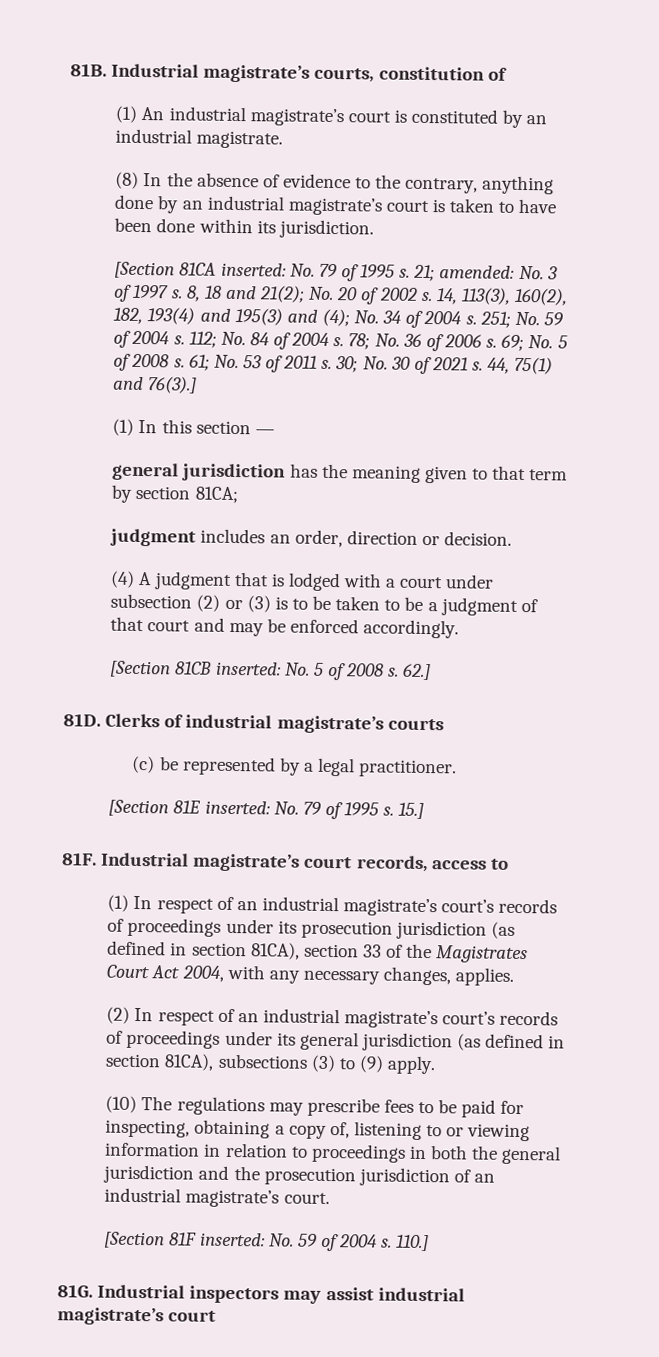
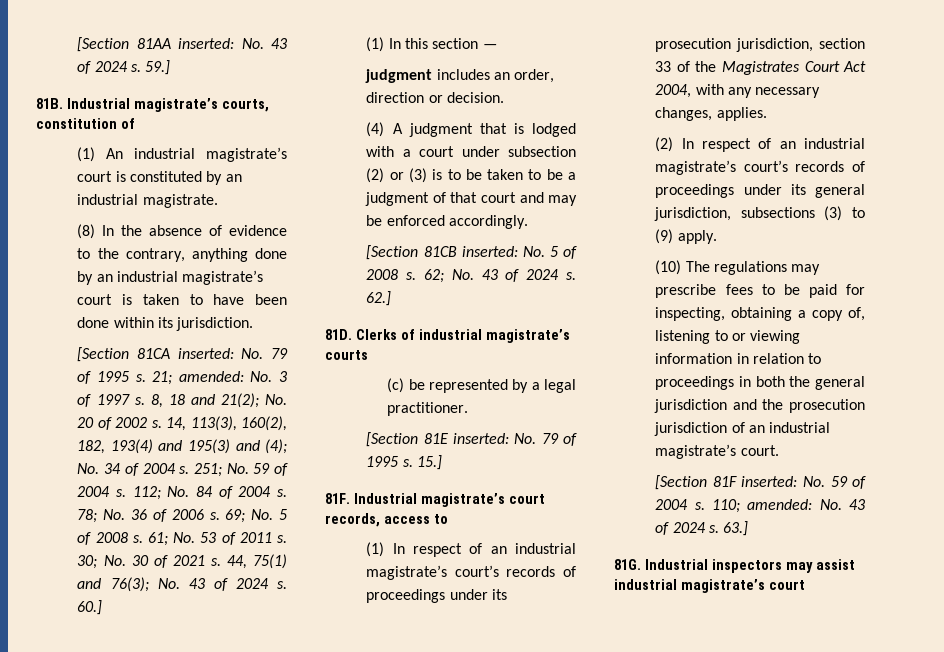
+ [Section 81AA inserted: No. 43 of 2024 s. 59.]
- 44, 75(1) and 76(3).]
+ 44, 75(1) and 76(3); No. 43 of 2024 s. 60.]
- general jurisdiction has the meaning given to that term by section 81CA;
+ 62; No. 43 of 2024 s.
- (1) In respect of an industrial magistrate’s court’s records of proceedings under its prosecution jurisdiction (as defined in section 81CA), section 33 of the Magistrates Court Act 2004, with any necessary changes, applies.
+ (1) In respect of an industrial magistrate’s court’s records of proceedings under its prosecution jurisdiction, section 33 of the Magistrates Court Act 2004, with any necessary changes, applies.
- (2) In respect of an industrial magistrate’s court’s records of proceedings under its general jurisdiction (as defined in section 81CA), subsections (3) to (9) apply.
+ (2) In respect of an industrial magistrate’s court’s records of proceedings under its general jurisdiction, subsections (3) to (9) apply.
- 110.]
+ 110; amended: No. 43 of 2024 s. 63.]

